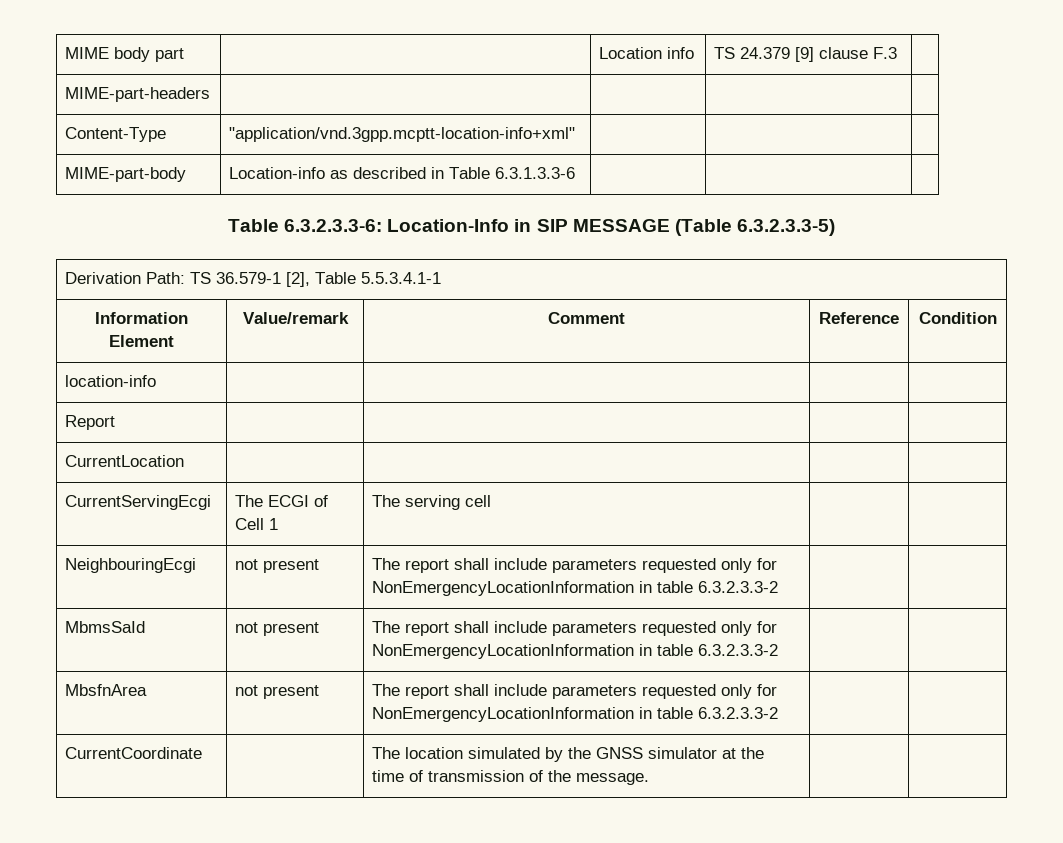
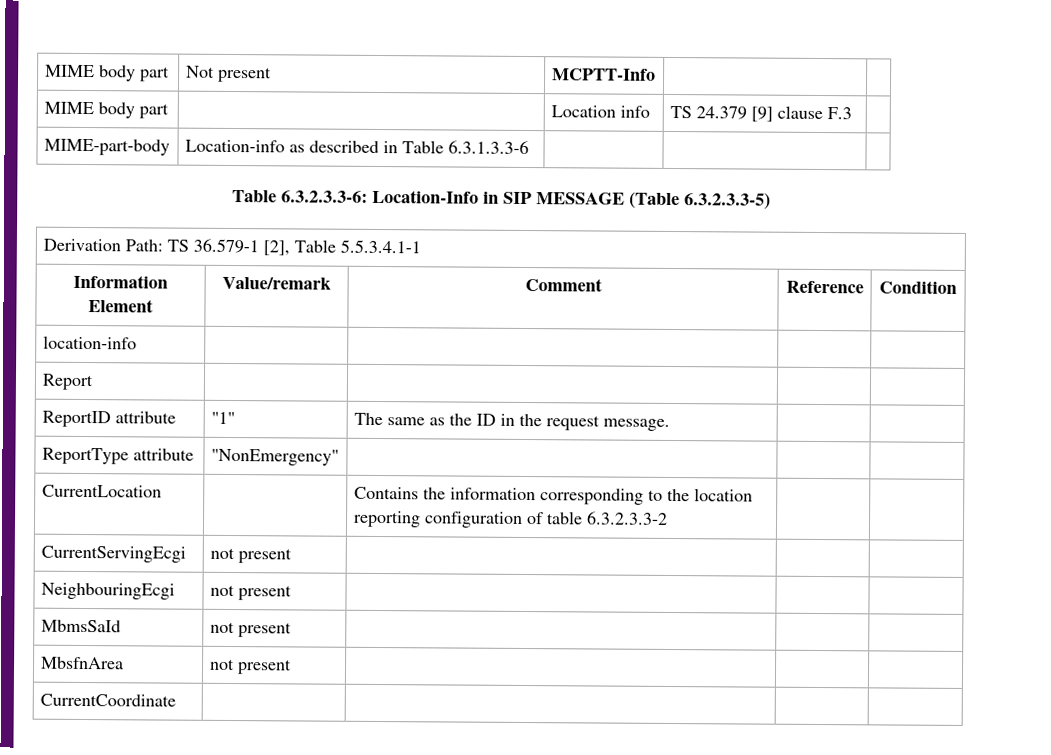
+ MIME body part | Not present | MCPTT-Info | |
- MIME-part-headers | | | |
- Content-Type | "application/vnd.3gpp.mcptt-location-info+xml" | | |
- CurrentLocation | | | |
- CurrentServingEcgi | The ECGI of Cell 1 | The serving cell | |
- NeighbouringEcgi | not present | The report shall include parameters requested only for NonEmergencyLocationInformation in table 6.3.2.3.3-2 | |
- MbmsSaId | not present | The report shall include parameters requested only for NonEmergencyLocationInformation in table 6.3.2.3.3-2 | |
- MbsfnArea | not present | The report shall include parameters requested only for NonEmergencyLocationInformation in table 6.3.2.3.3-2 | |
- CurrentCoordinate | | The location simulated by the GNSS simulator at the time of transmission of the message. | |
+ ReportID attribute | "1" | The same as the ID in the request message. | |
+ ReportType attribute | "NonEmergency" | | |
+ CurrentLocation | | Contains the information corresponding to the location reporting configuration of table 6.3.2.3.3-2 | |
+ CurrentServingEcgi | not present | | |
+ NeighbouringEcgi | not present | | |
+ MbmsSaId | not present | | |
+ MbsfnArea | not present | | |
+ CurrentCoordinate | | | |

